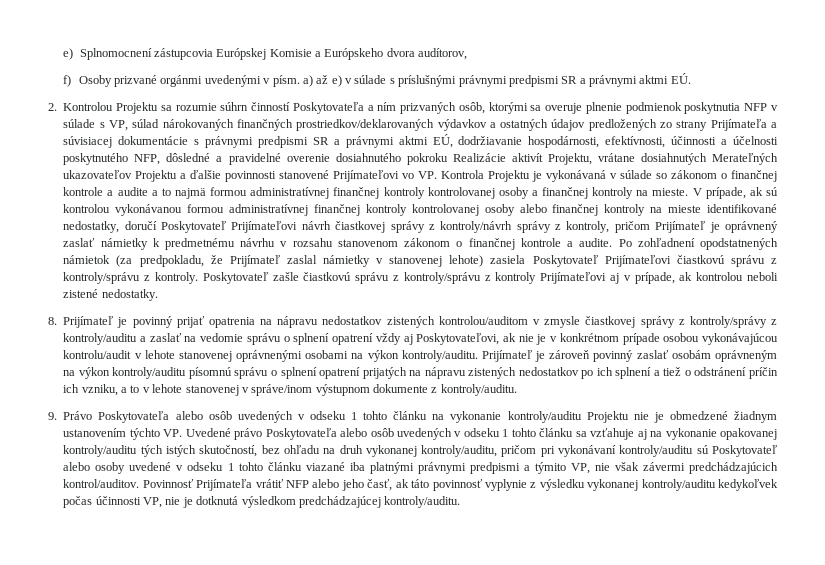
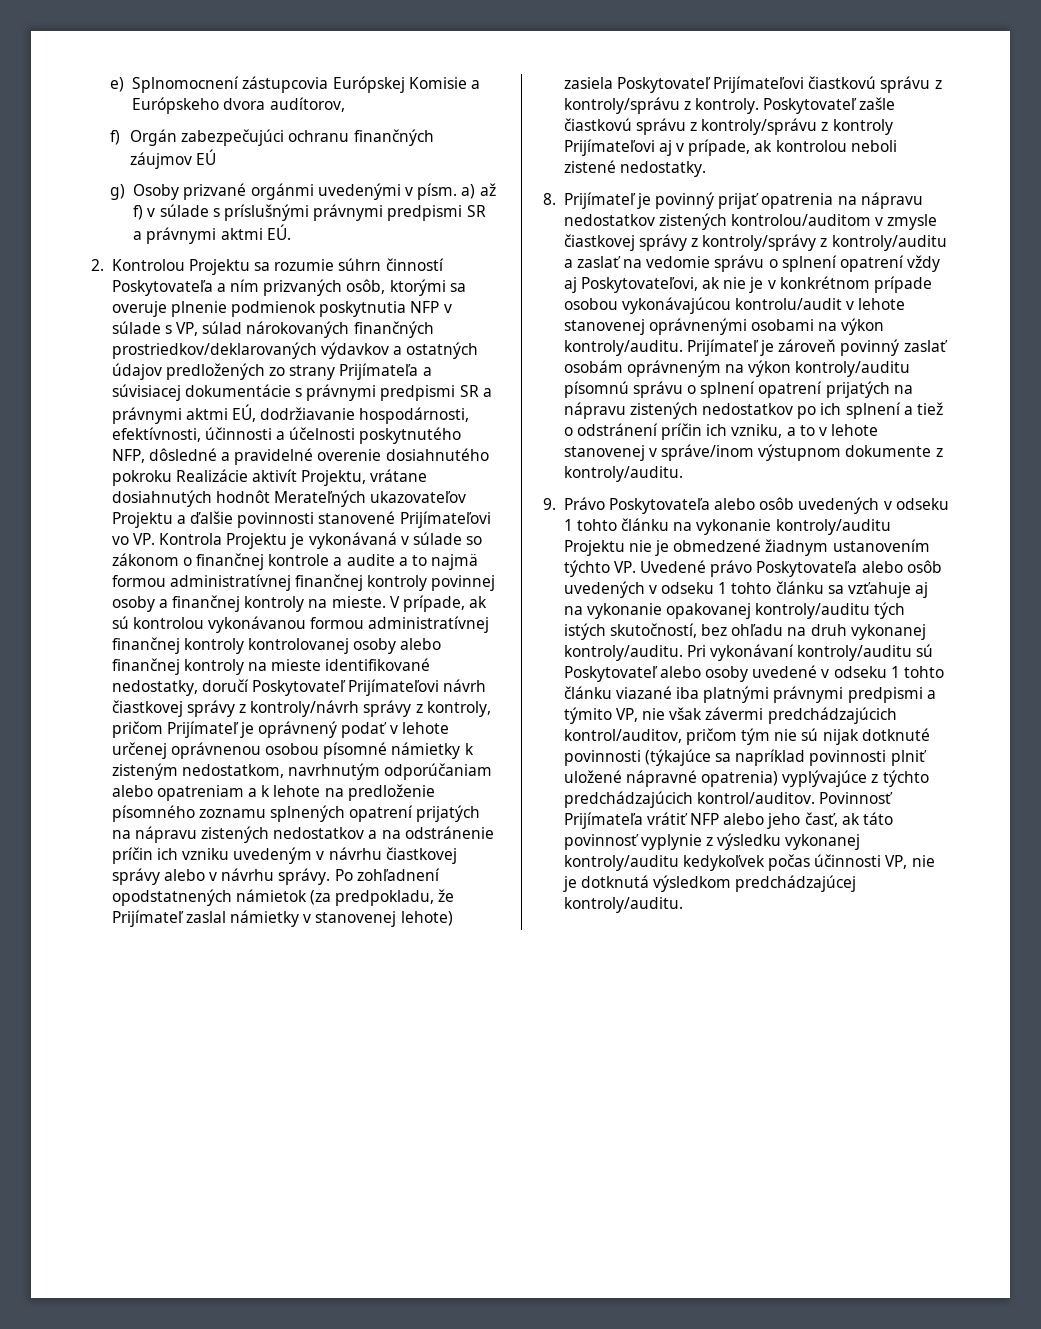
- f) Osoby prizvané orgánmi uvedenými v písm. a) až e) v súlade s príslušnými právnymi predpismi SR a právnymi aktmi EÚ.
+ f) Orgán zabezpečujúci ochranu finančných záujmov EÚ
+ g) Osoby prizvané orgánmi uvedenými v písm. a) až f) v súlade s príslušnými právnymi predpismi SR a právnymi aktmi EÚ.
- 2. Kontrolou Projektu sa rozumie súhrn činností Poskytovateľa a ním prizvaných osôb, ktorými sa overuje plnenie podmienok poskytnutia NFP v súlade s VP, súlad nárokovaných finančných prostriedkov/deklarovaných výdavkov a ostatných údajov predložených zo strany Prijímateľa a súvisiacej dokumentácie s právnymi predpismi SR a právnymi aktmi EÚ, dodržiavanie hospodárnosti, efektívnosti, účinnosti a účelnosti poskytnutého NFP, dôsledné a pravidelné overenie dosiahnutého pokroku Realizácie aktivít Projektu, vrátane dosiahnutých Merateľných ukazovateľov Projektu a ďalšie povinnosti stanovené Prijímateľovi vo VP. Kontrola Projektu je vykonávaná v súlade so zákonom o finančnej kontrole a audite a to najmä formou administratívnej finančnej kontroly kontrolovanej osoby a finančnej kontroly na mieste.
+ 2. Kontrolou Projektu sa rozumie súhrn činností Poskytovateľa a ním prizvaných osôb, ktorými sa overuje plnenie podmienok poskytnutia NFP v súlade s VP, súlad nárokovaných finančných prostriedkov/deklarovaných výdavkov a ostatných údajov predložených zo strany Prijímateľa a súvisiacej dokumentácie s právnymi predpismi SR a právnymi aktmi EÚ, dodržiavanie hospodárnosti, efektívnosti, účinnosti a účelnosti poskytnutého NFP, dôsledné a pravidelné overenie dosiahnutého pokroku Realizácie aktivít Projektu, vrátane dosiahnutých hodnôt Merateľných ukazovateľov Projektu a ďalšie povinnosti stanovené Prijímateľovi vo VP. Kontrola Projektu je vykonávaná v súlade so zákonom o finančnej kontrole a audite a to najmä formou administratívnej finančnej kontroly povinnej osoby a finančnej kontroly na mieste.
- V prípade, ak sú kontrolou vykonávanou formou administratívnej finančnej kontroly kontrolovanej osoby alebo finančnej kontroly na mieste identifikované nedostatky, doručí Poskytovateľ Prijímateľovi návrh čiastkovej správy z kontroly/návrh správy z kontroly, pričom Prijímateľ je oprávnený zaslať námietky k predmetnému návrhu v rozsahu stanovenom zákonom o finančnej kontrole a audite.
+ V prípade, ak sú kontrolou vykonávanou formou administratívnej finančnej kontroly kontrolovanej osoby alebo finančnej kontroly na mieste identifikované nedostatky, doručí Poskytovateľ Prijímateľovi návrh čiastkovej správy z kontroly/návrh správy z kontroly, pričom Prijímateľ je oprávnený podať v lehote určenej oprávnenou osobou písomné námietky k zisteným nedostatkom, navrhnutým odporúčaniam alebo opatreniam a k lehote na predloženie písomného zoznamu splnených opatrení prijatých na nápravu zistených nedostatkov a na odstránenie príčin ich vzniku uvedeným v návrhu čiastkovej správy alebo v návrhu správy.
- 9. Právo Poskytovateľa alebo osôb uvedených v odseku 1 tohto článku na vykonanie kontroly/auditu Projektu nie je obmedzené žiadnym ustanovením týchto VP. Uvedené právo Poskytovateľa alebo osôb uvedených v odseku 1 tohto článku sa vzťahuje aj na vykonanie opakovanej kontroly/auditu tých istých skutočností, bez ohľadu na druh vykonanej kontroly/auditu, pričom pri vykonávaní kontroly/auditu sú Poskytovateľ alebo osoby uvedené v odseku 1 tohto článku viazané iba platnými právnymi predpismi a týmito VP, nie však závermi predchádzajúcich kontrol/auditov.
+ 9. Právo Poskytovateľa alebo osôb uvedených v odseku 1 tohto článku na vykonanie kontroly/auditu Projektu nie je obmedzené žiadnym ustanovením týchto VP. Uvedené právo Poskytovateľa alebo osôb uvedených v odseku 1 tohto článku sa vzťahuje aj na vykonanie opakovanej kontroly/auditu tých istých skutočností, bez ohľadu na druh vykonanej kontroly/auditu. Pri vykonávaní kontroly/auditu sú Poskytovateľ alebo osoby uvedené v odseku 1 tohto článku viazané iba platnými právnymi predpismi a týmito VP, nie však závermi predchádzajúcich kontrol/auditov, pričom tým nie sú nijak dotknuté povinnosti (týkajúce sa napríklad povinnosti plniť uložené nápravné opatrenia) vyplývajúce z týchto predchádzajúcich kontrol/auditov.

